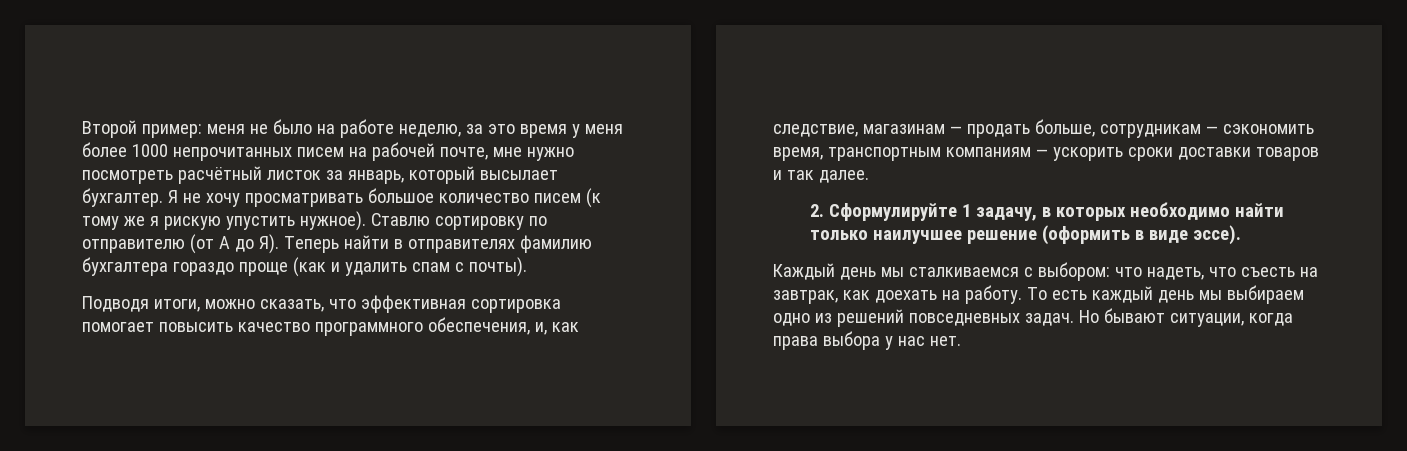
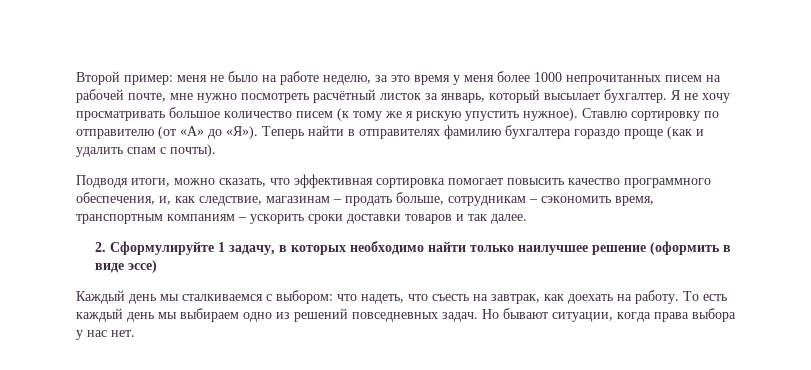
- Ставлю сортировку по отправителю (от А до Я). Теперь найти в отправителях фамилию бухгалтера гораздо проще (как и удалить спам с почты).
+ Ставлю сортировку по отправителю (от «А» до «Я»). Теперь найти в отправителях фамилию бухгалтера гораздо проще (как и удалить спам с почты).
- Подводя итоги, можно сказать, что эффективная сортировка помогает повысить качество программного обеспечения, и, как следствие, магазинам — продать больше, сотрудникам — сэкономить время, транспортным компаниям — ускорить сроки доставки товаров и так далее.
+ Подводя итоги, можно сказать, что эффективная сортировка помогает повысить качество программного обеспечения, и, как следствие, магазинам – продать больше, сотрудникам – сэкономить время, транспортным компаниям – ускорить сроки доставки товаров и так далее.
- 2. Сформулируйте 1 задачу, в которых необходимо найти только наилучшее решение (оформить в виде эссе).
+ 2. Сформулируйте 1 задачу, в которых необходимо найти только наилучшее решение (оформить в виде эссе)

